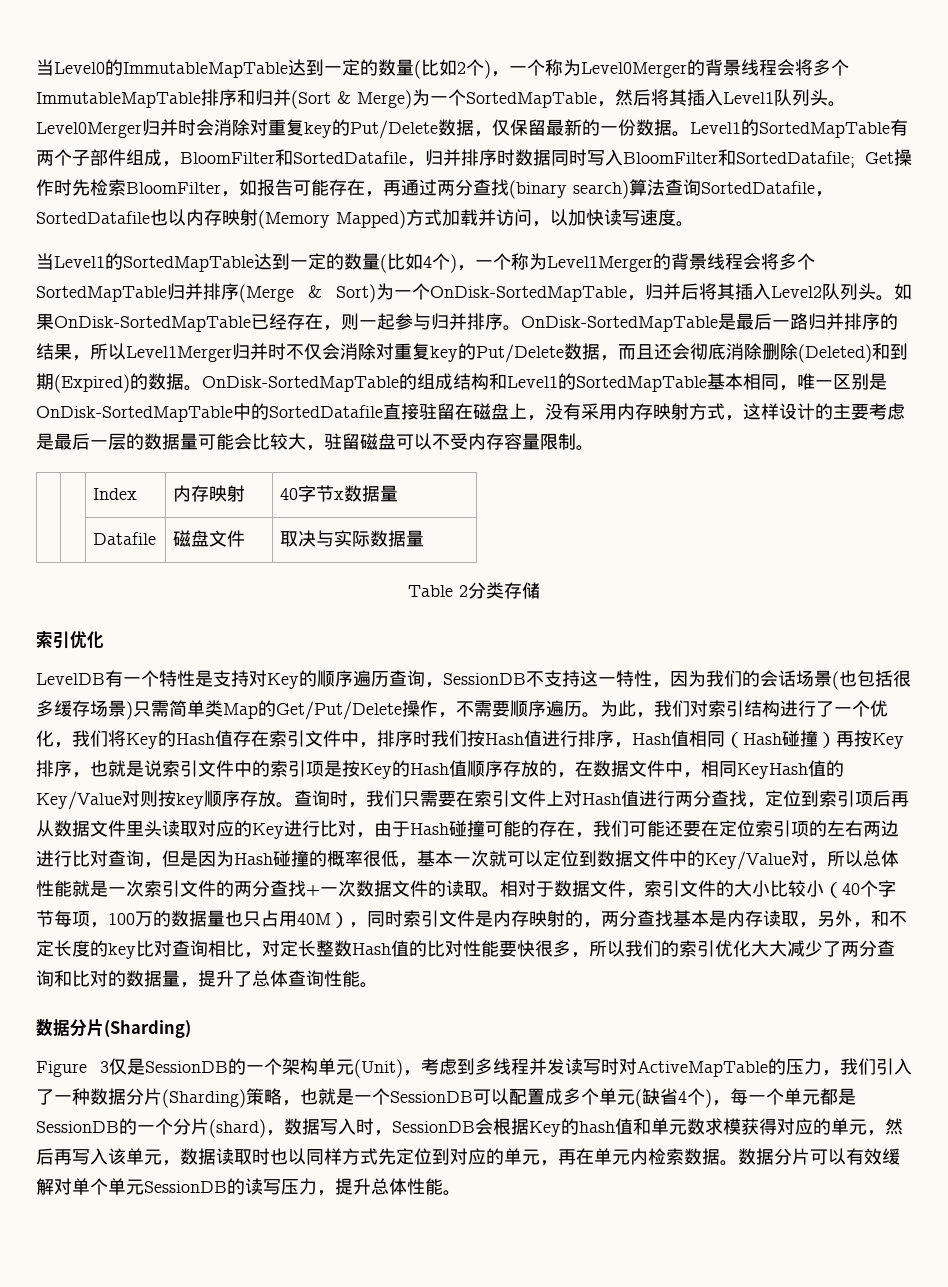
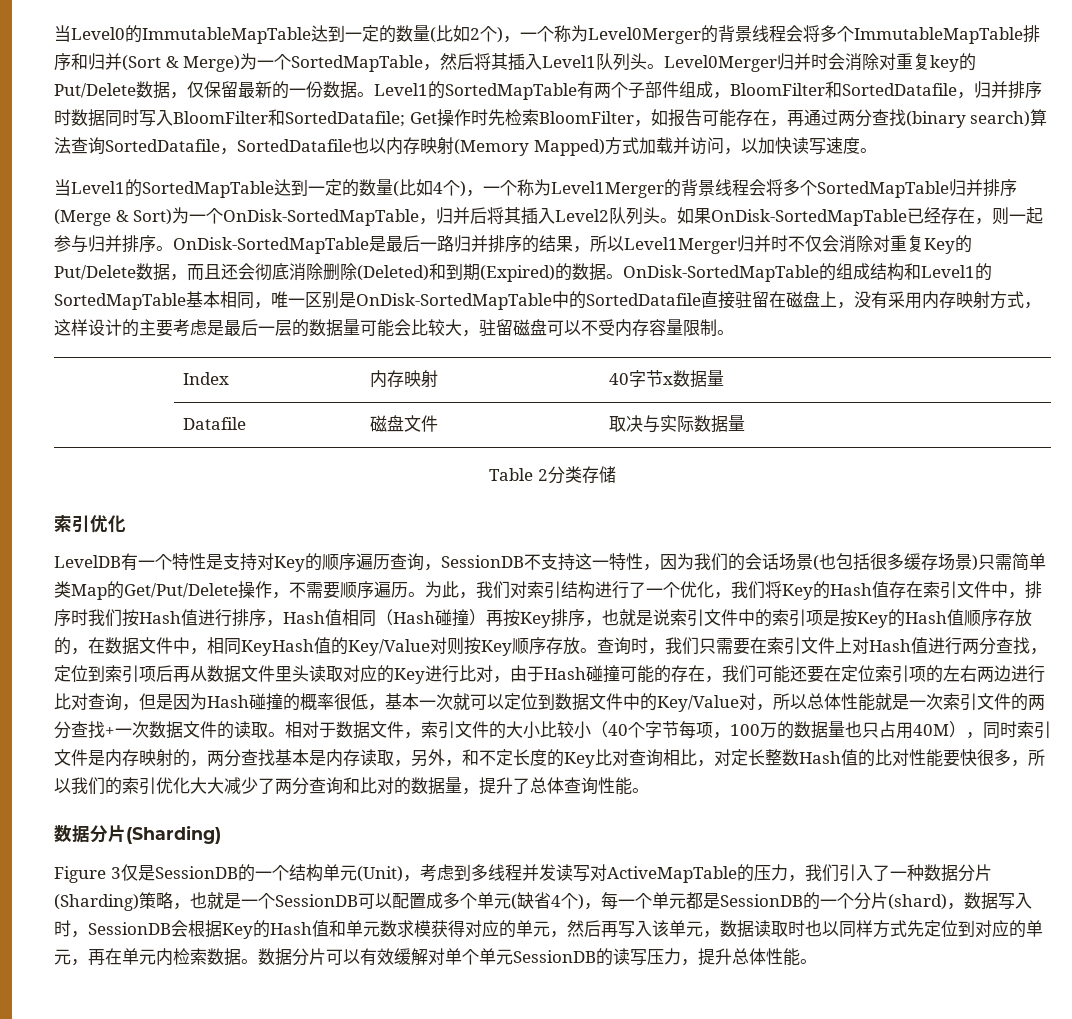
- OnDisk-SortedMapTable是最后一路归并排序的结果，所以Level1Merger归并时不仅会消除对重复key的Put/Delete数据，而且还会彻底消除删除(Deleted)和到期(Expired)的数据。
+ OnDisk-SortedMapTable是最后一路归并排序的结果，所以Level1Merger归并时不仅会消除对重复Key的Put/Delete数据，而且还会彻底消除删除(Deleted)和到期(Expired)的数据。
- 为此，我们对索引结构进行了一个优化，我们将Key的Hash值存在索引文件中，排序时我们按Hash值进行排序，Hash值相同（Hash碰撞）再按Key排序，也就是说索引文件中的索引项是按Key的Hash值顺序存放的，在数据文件中，相同KeyHash值的Key/Value对则按key顺序存放。
+ 为此，我们对索引结构进行了一个优化，我们将Key的Hash值存在索引文件中，排序时我们按Hash值进行排序，Hash值相同（Hash碰撞）再按Key排序，也就是说索引文件中的索引项是按Key的Hash值顺序存放的，在数据文件中，相同KeyHash值的Key/Value对则按Key顺序存放。
- 相对于数据文件，索引文件的大小比较小（40个字节每项，100万的数据量也只占用40M），同时索引文件是内存映射的，两分查找基本是内存读取，另外，和不定长度的key比对查询相比，对定长整数Hash值的比对性能要快很多，所以我们的索引优化大大减少了两分查询和比对的数据量，提升了总体查询性能。
+ 相对于数据文件，索引文件的大小比较小（40个字节每项，100万的数据量也只占用40M），同时索引文件是内存映射的，两分查找基本是内存读取，另外，和不定长度的Key比对查询相比，对定长整数Hash值的比对性能要快很多，所以我们的索引优化大大减少了两分查询和比对的数据量，提升了总体查询性能。
- Figure 3仅是SessionDB的一个架构单元(Unit)，考虑到多线程并发读写时对ActiveMapTable的压力，我们引入了一种数据分片(Sharding)策略，也就是一个SessionDB可以配置成多个单元(缺省4个)，每一个单元都是SessionDB的一个分片(shard)，数据写入时，SessionDB会根据Key的hash值和单元数求模获得对应的单元，然后再写入该单元，数据读取时也以同样方式先定位到对应的单元，再在单元内检索数据。
+ Figure 3仅是SessionDB的一个结构单元(Unit)，考虑到多线程并发读写对ActiveMapTable的压力，我们引入了一种数据分片(Sharding)策略，也就是一个SessionDB可以配置成多个单元(缺省4个)，每一个单元都是SessionDB的一个分片(shard)，数据写入时，SessionDB会根据Key的Hash值和单元数求模获得对应的单元，然后再写入该单元，数据读取时也以同样方式先定位到对应的单元，再在单元内检索数据。

